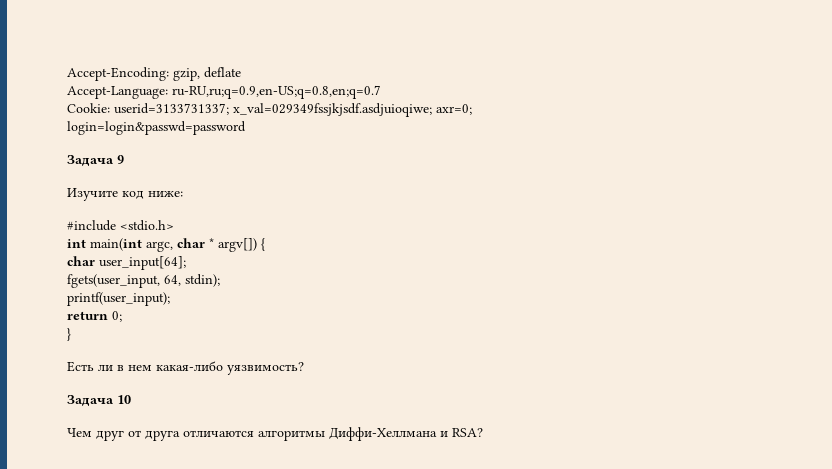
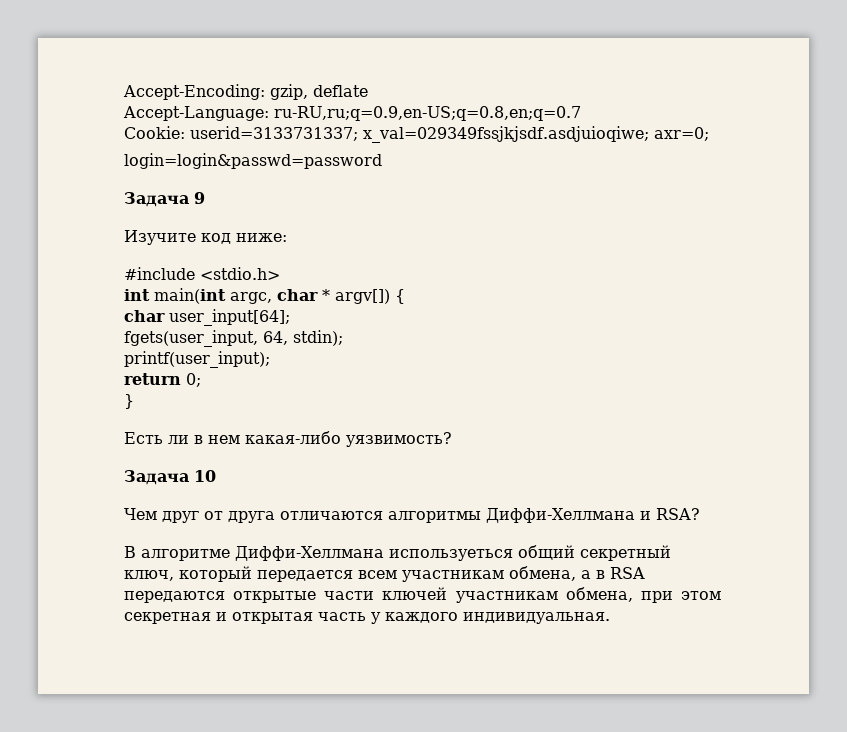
+ В алгоритме Диффи-Хеллмана используеться общий секретный ключ, который передается всем участникам обмена, а в RSA передаются открытые части ключей участникам обмена, при этом секретная и открытая часть у каждого индивидуальная.

